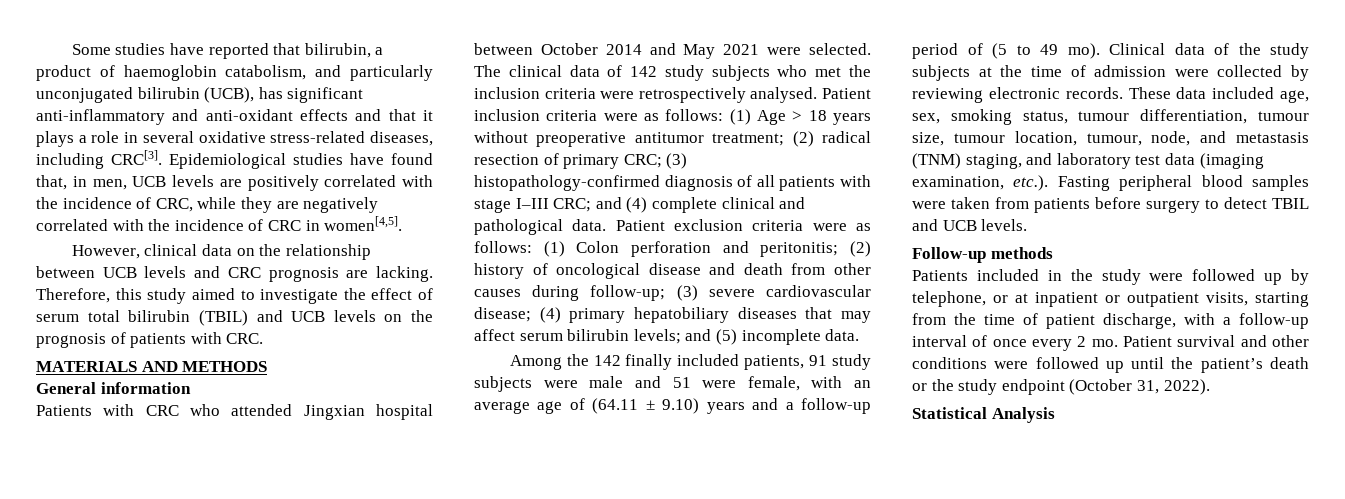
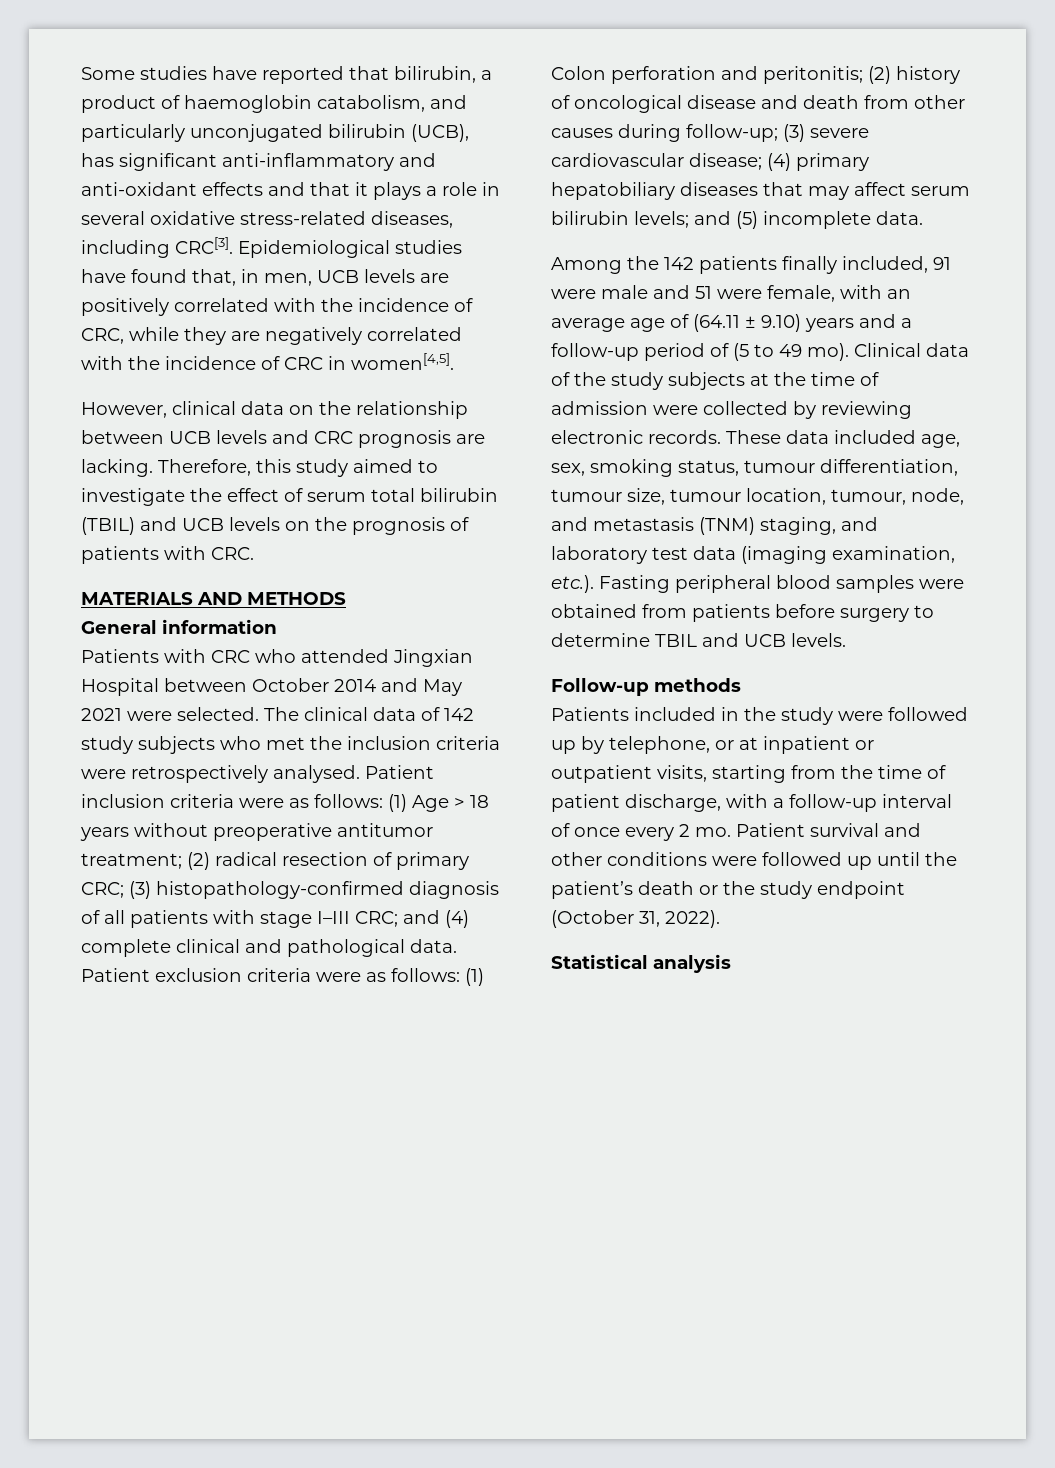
- Patients with CRC who attended Jingxian hospital between October 2014 and May 2021 were selected.
+ Patients with CRC who attended Jingxian Hospital between October 2014 and May 2021 were selected.
- Among the 142 finally included patients, 91 study subjects were male and 51 were female, with an average age of (64.11 ± 9.10) years and a follow-up period of (5 to 49 mo).
+ Among the 142 patients finally included, 91 were male and 51 were female, with an average age of (64.11 ± 9.10) years and a follow-up period of (5 to 49 mo).
- These data included age, sex, smoking status, tumour differentiation, tumour size, tumour location, tumour, node, and metastasis (TNM) staging, and laboratory test data (imaging examination, etc.). Fasting peripheral blood samples were taken from patients before surgery to detect TBIL and UCB levels.
+ These data included age, sex, smoking status, tumour differentiation, tumour size, tumour location, tumour, node, and metastasis (TNM) staging, and laboratory test data (imaging examination, etc.). Fasting peripheral blood samples were obtained from patients before surgery to determine TBIL and UCB levels.
- Statistical Analysis
+ Statistical analysis

